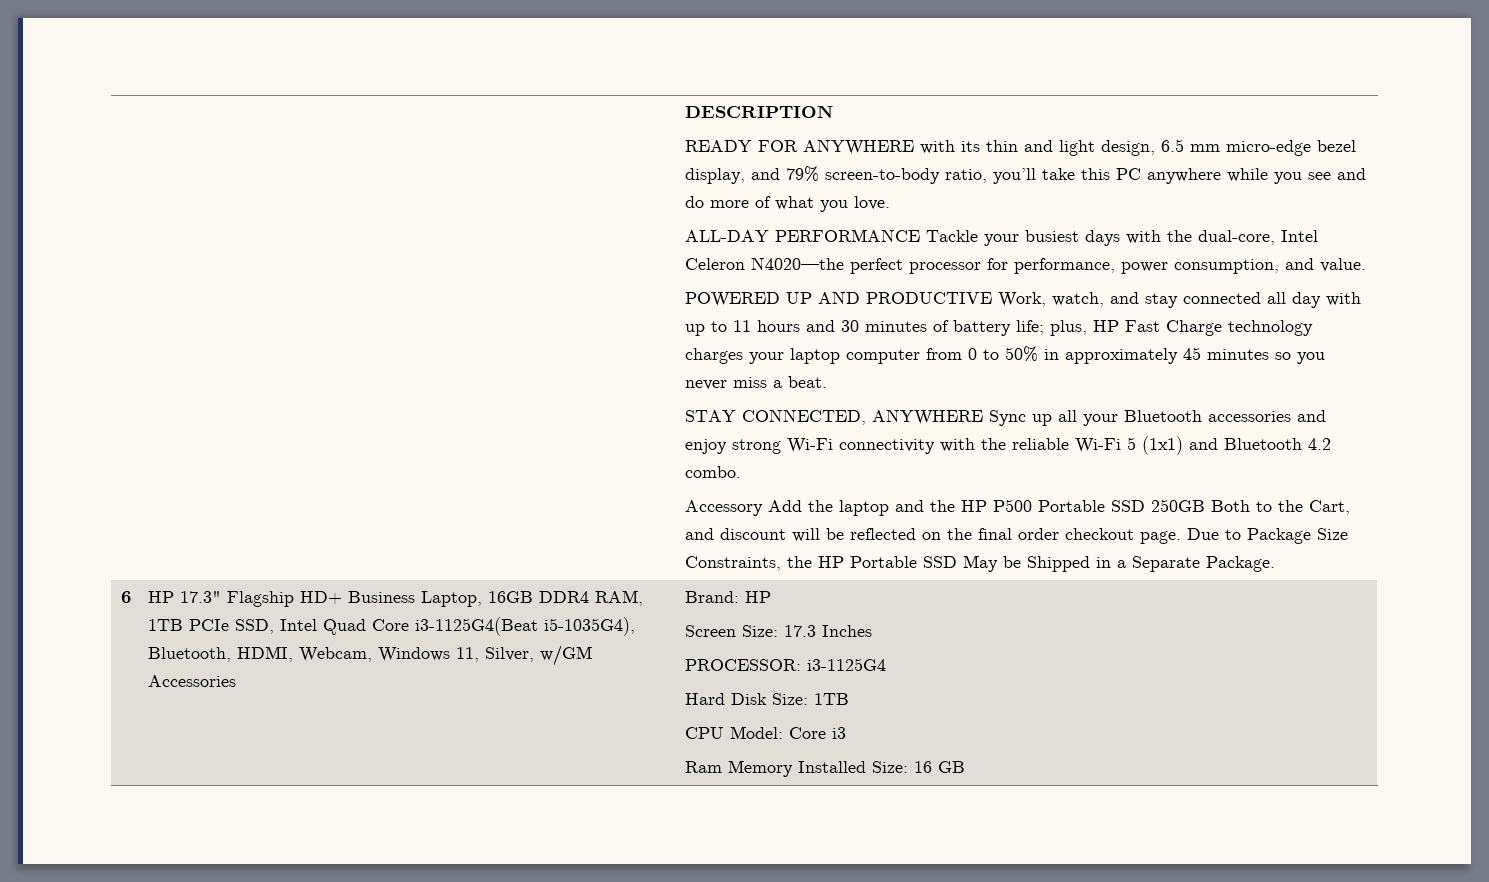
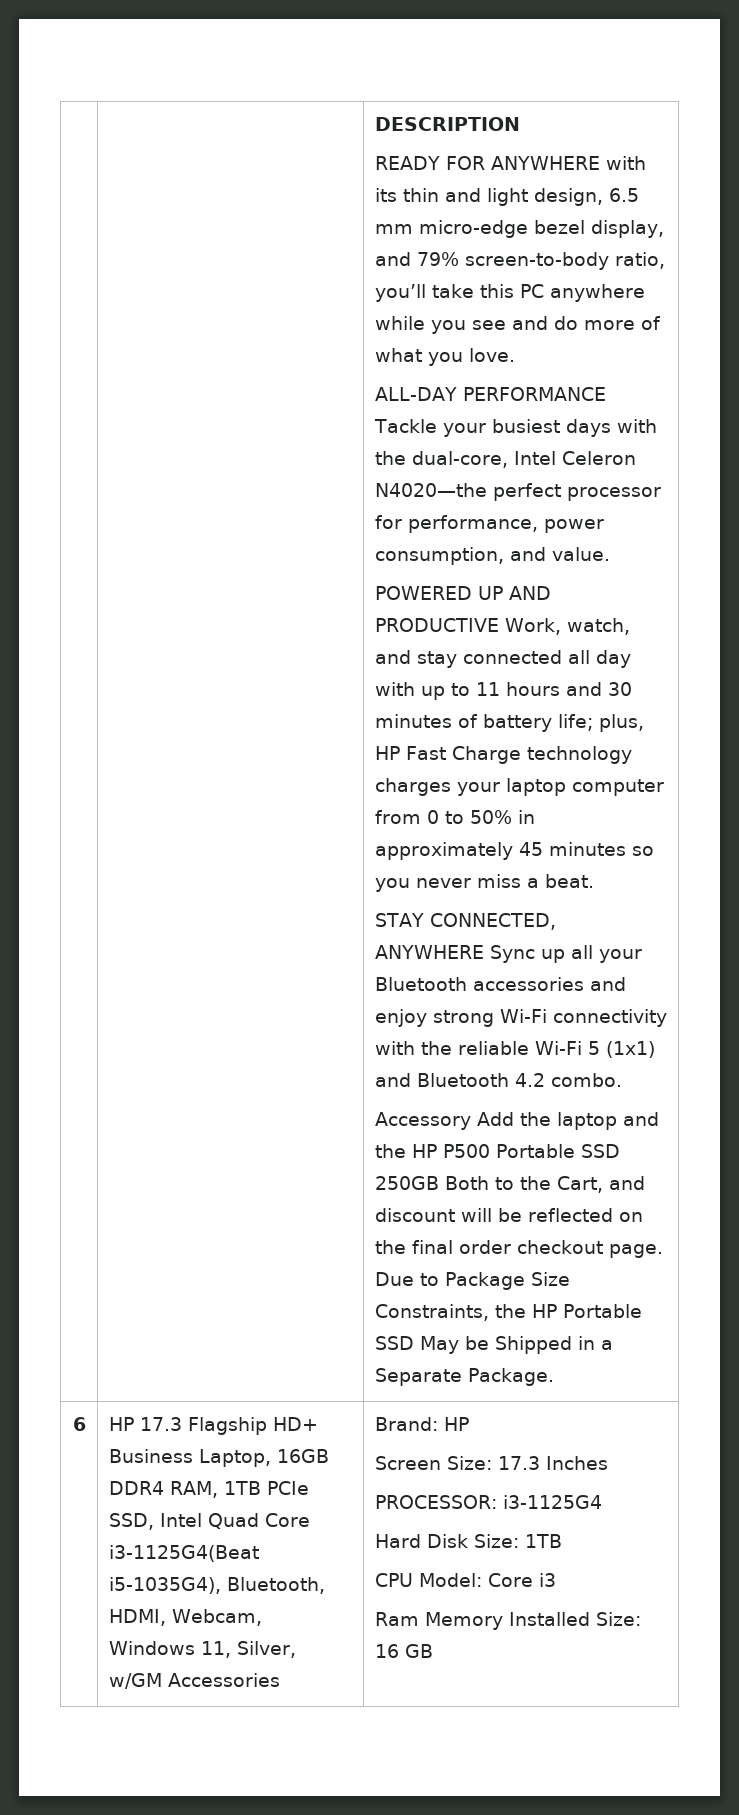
- HP 17.3" Flagship HD+ Business Laptop, 16GB DDR4 RAM, 1TB PCIe SSD, Intel Quad Core i3-1125G4(Beat i5-1035G4), Bluetooth, HDMI, Webcam, Windows 11, Silver, w/GM Accessories
+ HP 17.3 Flagship HD+ Business Laptop, 16GB DDR4 RAM, 1TB PCIe SSD, Intel Quad Core i3-1125G4(Beat i5-1035G4), Bluetooth, HDMI, Webcam, Windows 11, Silver, w/GM Accessories

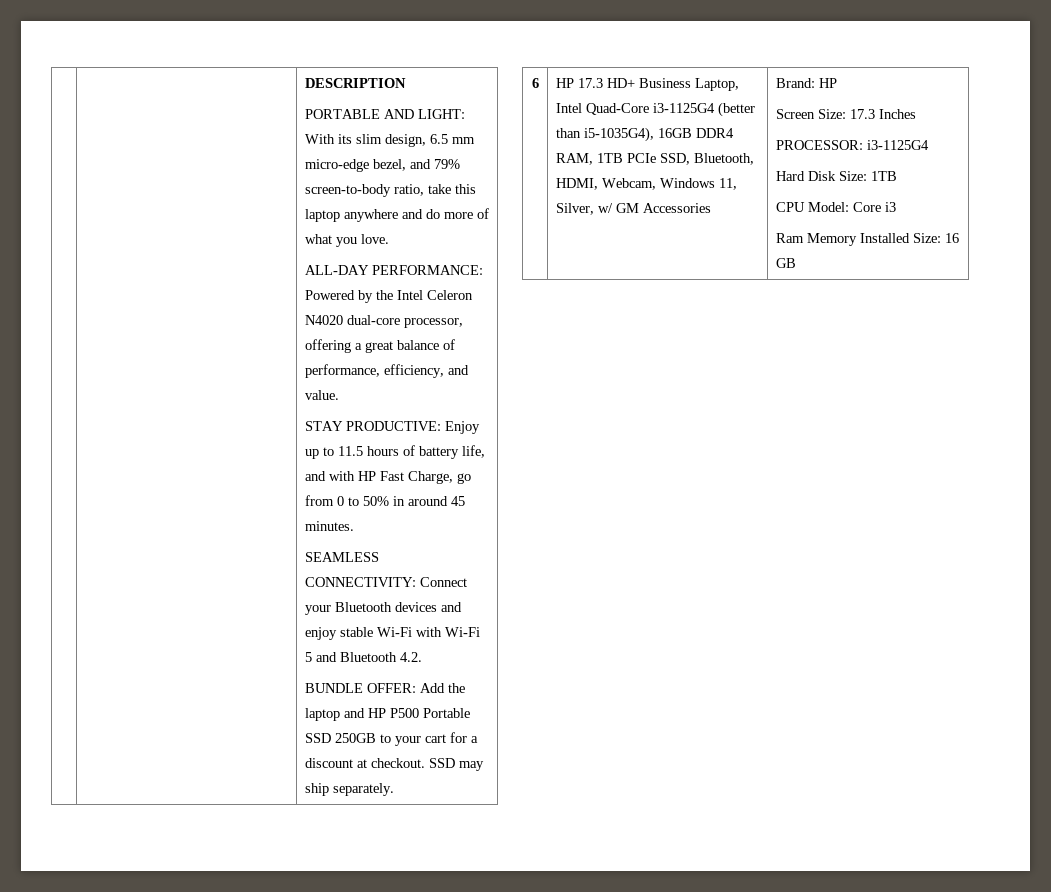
- READY FOR ANYWHERE with its thin and light design, 6.5 mm micro-edge bezel display, and 79% screen-to-body ratio, you’ll take this PC anywhere while you see and do more of what you love.
+ PORTABLE AND LIGHT: With its slim design, 6.5 mm micro-edge bezel, and 79% screen-to-body ratio, take this laptop anywhere and do more of what you love.
- ALL-DAY PERFORMANCE Tackle your busiest days with the dual-core, Intel Celeron N4020—the perfect processor for performance, power consumption, and value.
- POWERED UP AND PRODUCTIVE Work, watch, and stay connected all day with up to 11 hours and 30 minutes of battery life; plus, HP Fast Charge technology charges your laptop computer from 0 to 50% in approximately 45 minutes so you never miss a beat.
- STAY CONNECTED, ANYWHERE Sync up all your Bluetooth accessories and enjoy strong Wi-Fi connectivity with the reliable Wi-Fi 5 (1x1) and Bluetooth 4.2 combo.
- Accessory Add the laptop and the HP P500 Portable SSD 250GB Both to the Cart, and discount will be reflected on the final order checkout page. Due to Package Size Constraints, the HP Portable SSD May be Shipped in a Separate Package.
+ ALL-DAY PERFORMANCE: Powered by the Intel Celeron N4020 dual-core processor, offering a great balance of performance, efficiency, and value.
+ STAY PRODUCTIVE: Enjoy up to 11.5 hours of battery life, and with HP Fast Charge, go from 0 to 50% in around 45 minutes.
+ SEAMLESS CONNECTIVITY: Connect your Bluetooth devices and enjoy stable Wi-Fi with Wi-Fi 5 and Bluetooth 4.2.
+ BUNDLE OFFER: Add the laptop and HP P500 Portable SSD 250GB to your cart for a discount at checkout. SSD may ship separately.
- HP 17.3 Flagship HD+ Business Laptop, 16GB DDR4 RAM, 1TB PCIe SSD, Intel Quad Core i3-1125G4(Beat i5-1035G4), Bluetooth, HDMI, Webcam, Windows 11, Silver, w/GM Accessories
+ HP 17.3 HD+ Business Laptop, Intel Quad-Core i3-1125G4 (better than i5-1035G4), 16GB DDR4 RAM, 1TB PCIe SSD, Bluetooth, HDMI, Webcam, Windows 11, Silver, w/ GM Accessories

